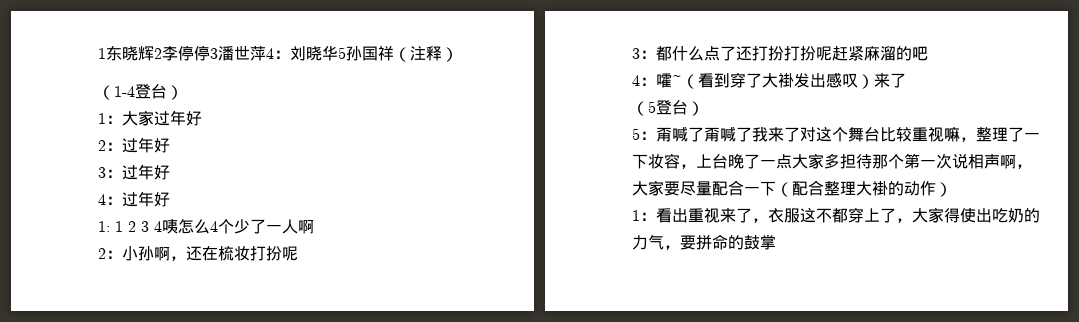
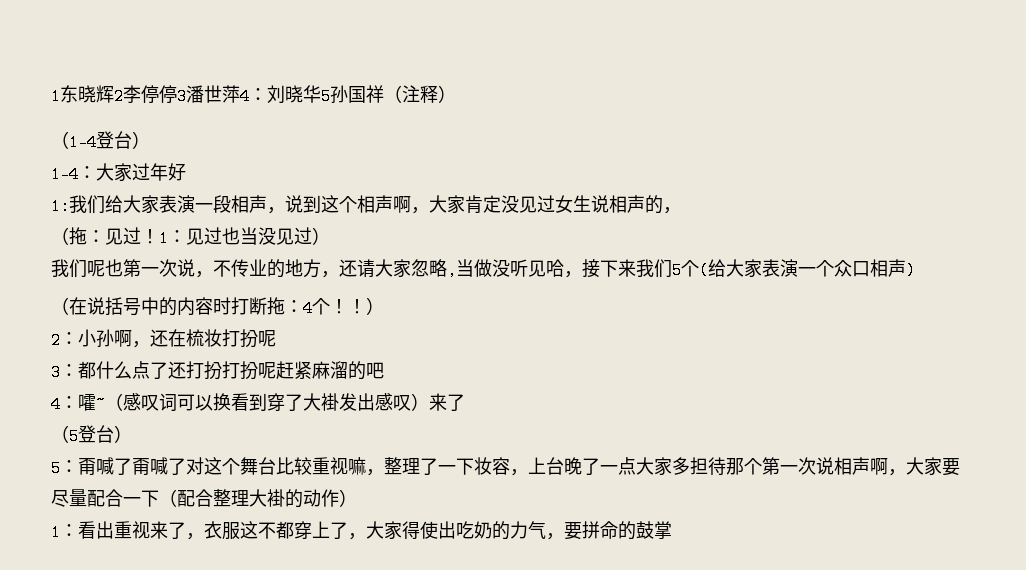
- 1：大家过年好
+ 1-4：大家过年好
- 2：过年好
- 3：过年好
- 4：过年好
- 1: 1 2 3 4咦怎么4个少了一人啊
+ 1:我们给大家表演一段相声，说到这个相声啊，大家肯定没见过女生说相声的，
+ （拖：见过！1：见过也当没见过）
+ 我们呢也第一次说，不传业的地方，还请大家忽略,当做没听见哈，接下来我们5个(给大家表演一个众口相声)
+ （在说括号中的内容时打断拖：4个！！）
- 4：嚯~（看到穿了大褂发出感叹）来了
+ 4：嚯~（感叹词可以换看到穿了大褂发出感叹）来了
- 5：甭喊了甭喊了我来了对这个舞台比较重视嘛，整理了一下妆容，上台晚了一点大家多担待那个第一次说相声啊，大家要尽量配合一下（配合整理大褂的动作）
+ 5：甭喊了甭喊了对这个舞台比较重视嘛，整理了一下妆容，上台晚了一点大家多担待那个第一次说相声啊，大家要尽量配合一下（配合整理大褂的动作）

